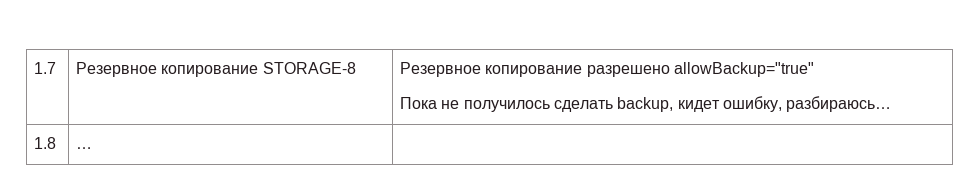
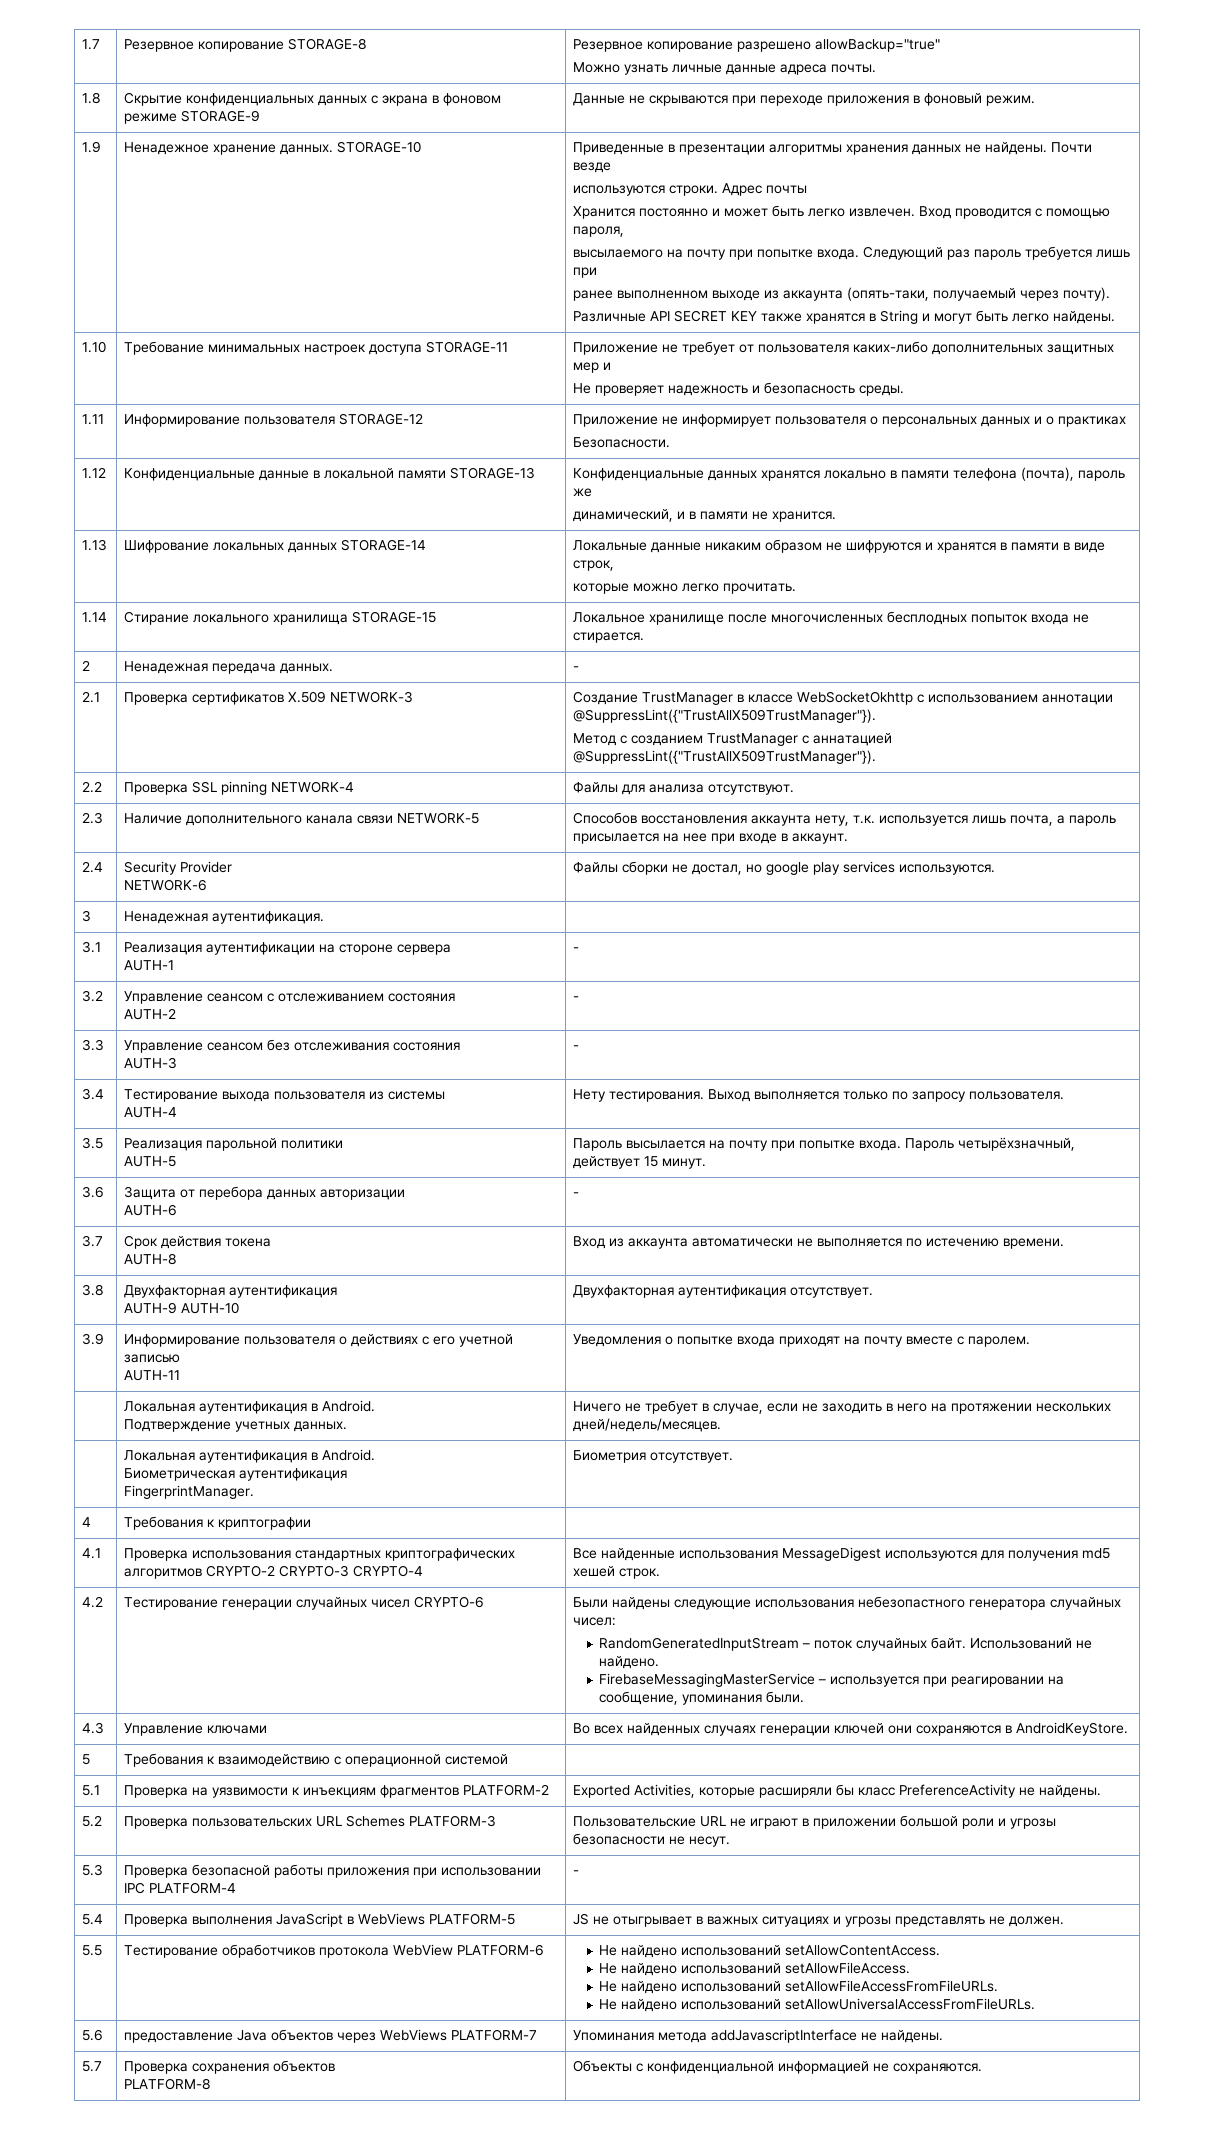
  1.7 | Резервное копирование STORAGE-8 | Резервное копирование разрешено allowBackup="true"
- Пока не получилось сделать backup, кидет ошибку, разбираюсь…
- 1.8 | … |
+ Можно узнать личные данные адреса почты.
+ 1.8 | Скрытие конфиденциальных данных с экрана в фоновом режиме STORAGE-9 | Данные не скрываются при переходе приложения в фоновый режим.
+ 1.9 | Ненадежное хранение данных. STORAGE-10 | Приведенные в презентации алгоритмы хранения данных не найдены. Почти везде
+ используются строки. Адрес почты
+ Хранится постоянно и может быть легко извлечен. Вход проводится с помощью пароля,
+ высылаемого на почту при попытке входа. Следующий раз пароль требуется лишь при
+ ранее выполненном выходе из аккаунта (опять-таки, получаемый через почту).
+ Различные API SECRET KEY также хранятся в String и могут быть легко найдены.
+ 1.10 | Требование минимальных настроек доступа STORAGE-11 | Приложение не требует от пользователя каких-либо дополнительных защитных мер и
+ Не проверяет надежность и безопасность среды.
+ 1.11 | Информирование пользователя STORAGE-12 | Приложение не информирует пользователя о персональных данных и о практиках
+ Безопасности.
+ 1.12 | Конфиденциальные данные в локальной памяти STORAGE-13 | Конфиденциальные данных хранятся локально в памяти телефона (почта), пароль же
+ динамический, и в памяти не хранится.
+ 1.13 | Шифрование локальных данных STORAGE-14 | Локальные данные никаким образом не шифруются и хранятся в памяти в виде строк,
+ которые можно легко прочитать.
+ 1.14 | Стирание локального хранилища STORAGE-15 | Локальное хранилище после многочисленных бесплодных попыток входа не стирается.
+ 2 | Ненадежная передача данных. | -
+ 2.1 | Проверка сертификатов X.509 NETWORK-3 | Cоздание TrustManager в классе WebSocketOkhttp c использованием аннотации @SuppressLint({"TrustAllX509TrustManager"}).
+ Метод с созданием TrustManager с аннатацией @SuppressLint({"TrustAllX509TrustManager"}).
+ 2.2 | Проверка SSL pinning NETWORK-4 | Файлы для анализа отсутствуют.
+ 2.3 | Наличие дополнительного канала связи NETWORK-5 | Способов восстановления аккаунта нету, т.к. используется лишь почта, а пароль присылается на нее при входе в аккаунт.
+ 2.4 | Security Provider
+ NETWORK-6 | Файлы сборки не достал, но google play services используются.
+ 3 | Ненадежная аутентификация. |
+ 3.1 | Реализация аутентификации на стороне сервера
+ AUTH-1 | -
+ 3.2 | Управление сеансом с отслеживанием состояния
+ AUTH-2 | -
+ 3.3 | Управление сеансом без отслеживания состояния
+ AUTH-3 | -
+ 3.4 | Тестирование выхода пользователя из системы
+ AUTH-4 | Нету тестирования. Выход выполняется только по запросу пользователя.
+ 3.5 | Реализация парольной политики
+ AUTH-5 | Пароль высылается на почту при попытке входа. Пароль четырёхзначный, действует 15 минут.
+ 3.6 | Защита от перебора данных авторизации
+ AUTH-6 | -
+ 3.7 | Срок действия токена
+ AUTH-8 | Вход из аккаунта автоматически не выполняется по истечению времени.
+ 3.8 | Двухфакторная аутентификация
+ AUTH-9 AUTH-10 | Двухфакторная аутентификация отсутствует.
+ 3.9 | Информирование пользователя о действиях с его учетной записью
+ AUTH-11 | Уведомления о попытке входа приходят на почту вместе с паролем.
+ | Локальная аутентификация в Android.
+ Подтверждение учетных данных. | Ничего не требует в случае, если не заходить в него на протяжении нескольких дней/недель/месяцев.
+ | Локальная аутентификация в Android.
+ Биометрическая аутентификация
+ FingerprintManager. | Биометрия отсутствует.
+ 4 | Требования к криптографии |
+ 4.1 | Проверка использования стандартных криптографических алгоритмов CRYPTO-2 CRYPTO-3 CRYPTO-4 | Все найденные использования MessageDigest используются для получения md5 хешей строк.
+ 4.2 | Тестирование генерации случайных чисел CRYPTO-6 | Были найдены следующие использования небезопастного генератора случайных чисел:
+ RandomGeneratedInputStream – поток случайных байт. Использований не найдено.
+ FirebaseMessagingMasterService – используется при реагировании на сообщение, упоминания были.
+ 4.3 | Управление ключами | Во всех найденных случаях генерации ключей они сохраняются в AndroidKeyStore.
+ 5 | Требования к взаимодействию с операционной системой |
+ 5.1 | Проверка на уязвимости к инъекциям фрагментов PLATFORM-2 | Exported Activities, которые расширяли бы класс PreferenceActivity не найдены.
+ 5.2 | Проверка пользовательских URL Schemes PLATFORM-3 | Пользовательские URL не играют в приложении большой роли и угрозы безопасности не несут.
+ 5.3 | Проверка безопасной работы приложения при использовании IPC PLATFORM-4 | -
+ 5.4 | Проверка выполнения JavaScript в WebViews PLATFORM-5 | JS не отыгрывает в важных ситуациях и угрозы представлять не должен.
+ 5.5 | Тестирование обработчиков протокола WebView PLATFORM-6 | Не найдено использований setAllowContentAccess.
+ Не найдено использований setAllowFileAccess.
+ Не найдено использований setAllowFileAccessFromFileURLs.
+ Не найдено использований setAllowUniversalAccessFromFileURLs.
+ 5.6 | предоставление Java объектов через WebViews PLATFORM-7 | Упоминания метода addJavascriptInterface не найдены.
+ 5.7 | Проверка сохранения объектов
+ PLATFORM-8 | Объекты с конфиденциальной информацией не сохраняются.

